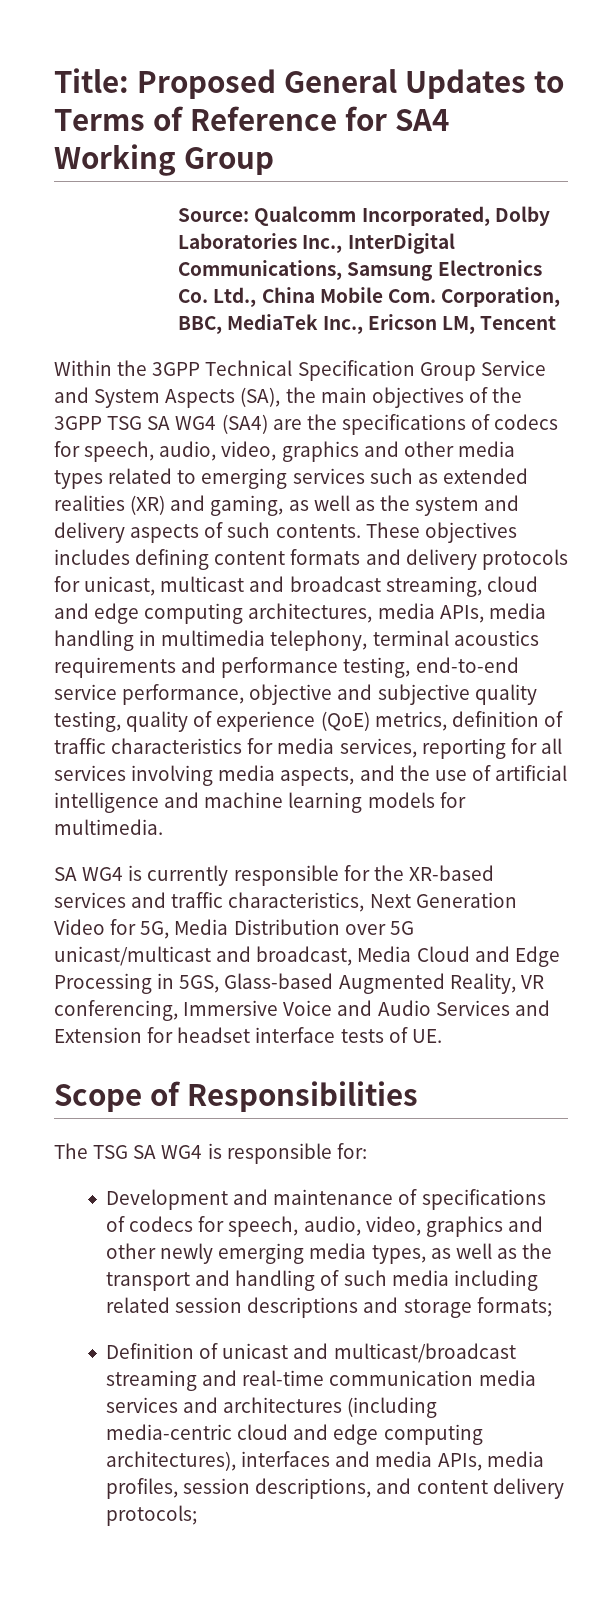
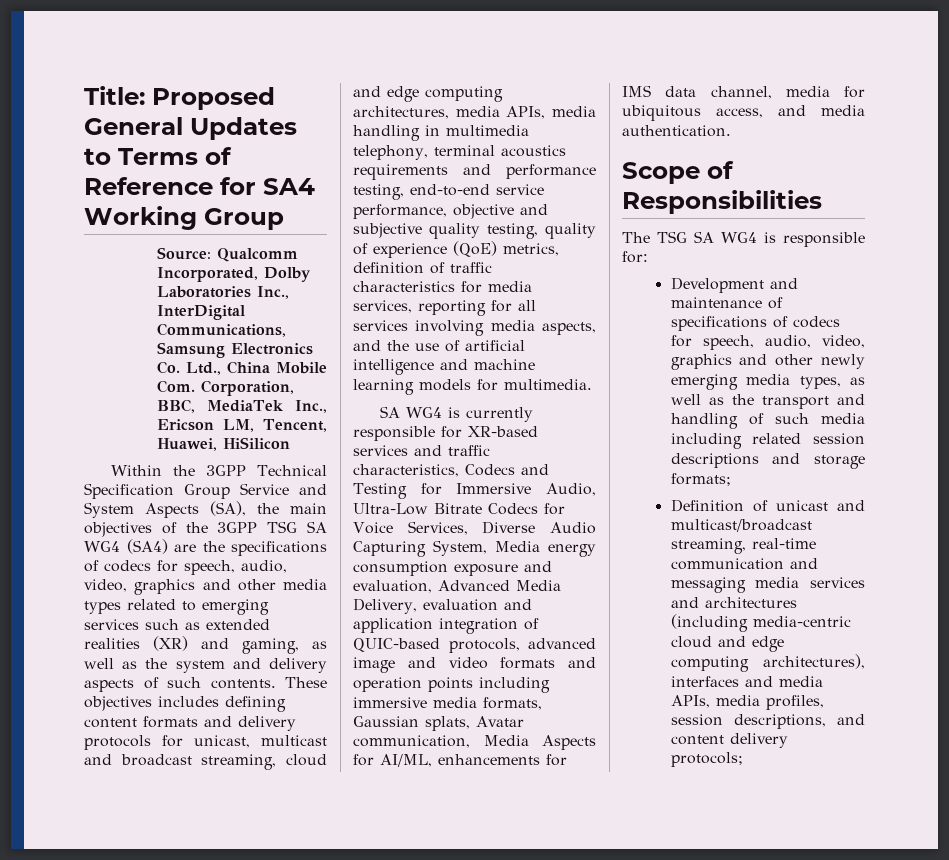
- Source: Qualcomm Incorporated, Dolby Laboratories Inc., InterDigital Communications, Samsung Electronics Co. Ltd., China Mobile Com. Corporation, BBC, MediaTek Inc., Ericson LM, Tencent
+ Source: Qualcomm Incorporated, Dolby Laboratories Inc., InterDigital Communications, Samsung Electronics Co. Ltd., China Mobile Com. Corporation, BBC, MediaTek Inc., Ericson LM, Tencent, Huawei, HiSilicon
- SA WG4 is currently responsible for the XR-based services and traffic characteristics, Next Generation Video for 5G, Media Distribution over 5G unicast/multicast and broadcast, Media Cloud and Edge Processing in 5GS, Glass-based Augmented Reality, VR conferencing, Immersive Voice and Audio Services and Extension for headset interface tests of UE.
+ SA WG4 is currently responsible for XR-based services and traffic characteristics, Codecs and Testing for Immersive Audio, Ultra-Low Bitrate Codecs for Voice Services, Diverse Audio Capturing System, Media energy consumption exposure and evaluation, Advanced Media Delivery, evaluation and application integration of QUIC-based protocols, advanced image and video formats and operation points including immersive media formats, Gaussian splats, Avatar communication, Media Aspects for AI/ML, enhancements for IMS data channel, media for ubiquitous access, and media authentication.
- Definition of unicast and multicast/broadcast streaming and real-time communication media services and architectures (including media-centric cloud and edge computing architectures), interfaces and media APIs, media profiles, session descriptions, and content delivery protocols;
+ Definition of unicast and multicast/broadcast streaming, real-time communication and messaging media services and architectures (including media-centric cloud and edge computing architectures), interfaces and media APIs, media profiles, session descriptions, and content delivery protocols;

